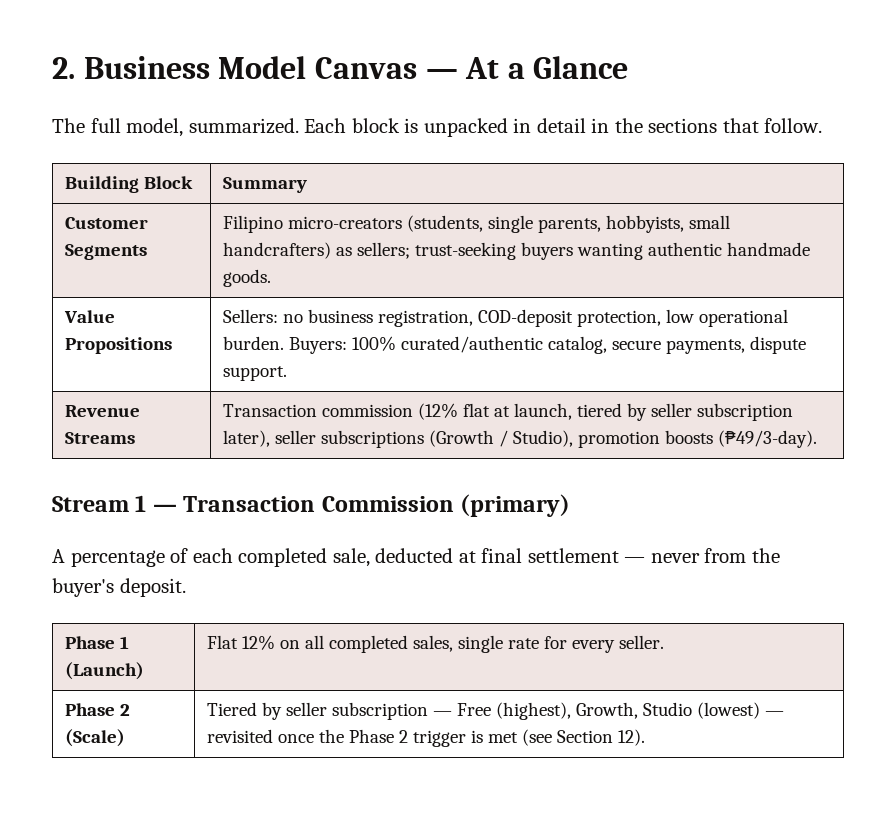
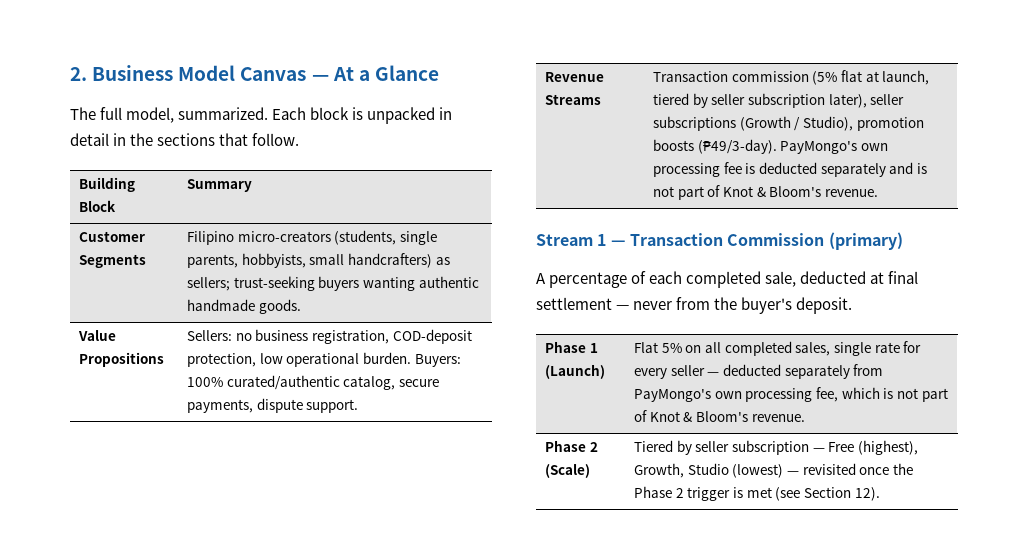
- Revenue Streams | Transaction commission (12% flat at launch, tiered by seller subscription later), seller subscriptions (Growth / Studio), promotion boosts (₱49/3-day).
+ Revenue Streams | Transaction commission (5% flat at launch, tiered by seller subscription later), seller subscriptions (Growth / Studio), promotion boosts (₱49/3-day). PayMongo's own processing fee is deducted separately and is not part of Knot & Bloom's revenue.
- Phase 1 (Launch) | Flat 12% on all completed sales, single rate for every seller.
+ Phase 1 (Launch) | Flat 5% on all completed sales, single rate for every seller — deducted separately from PayMongo's own processing fee, which is not part of Knot & Bloom's revenue.

